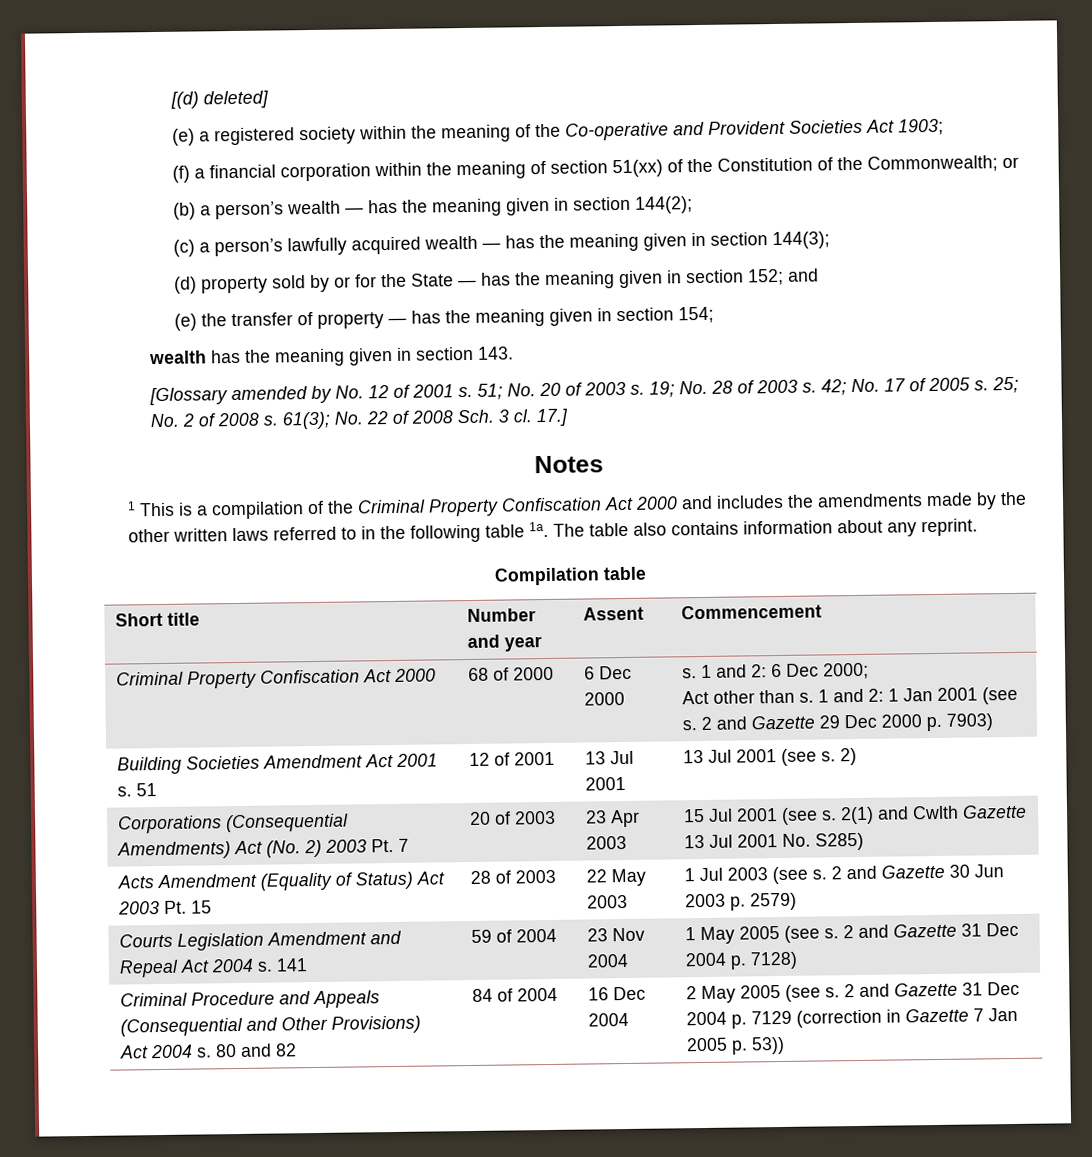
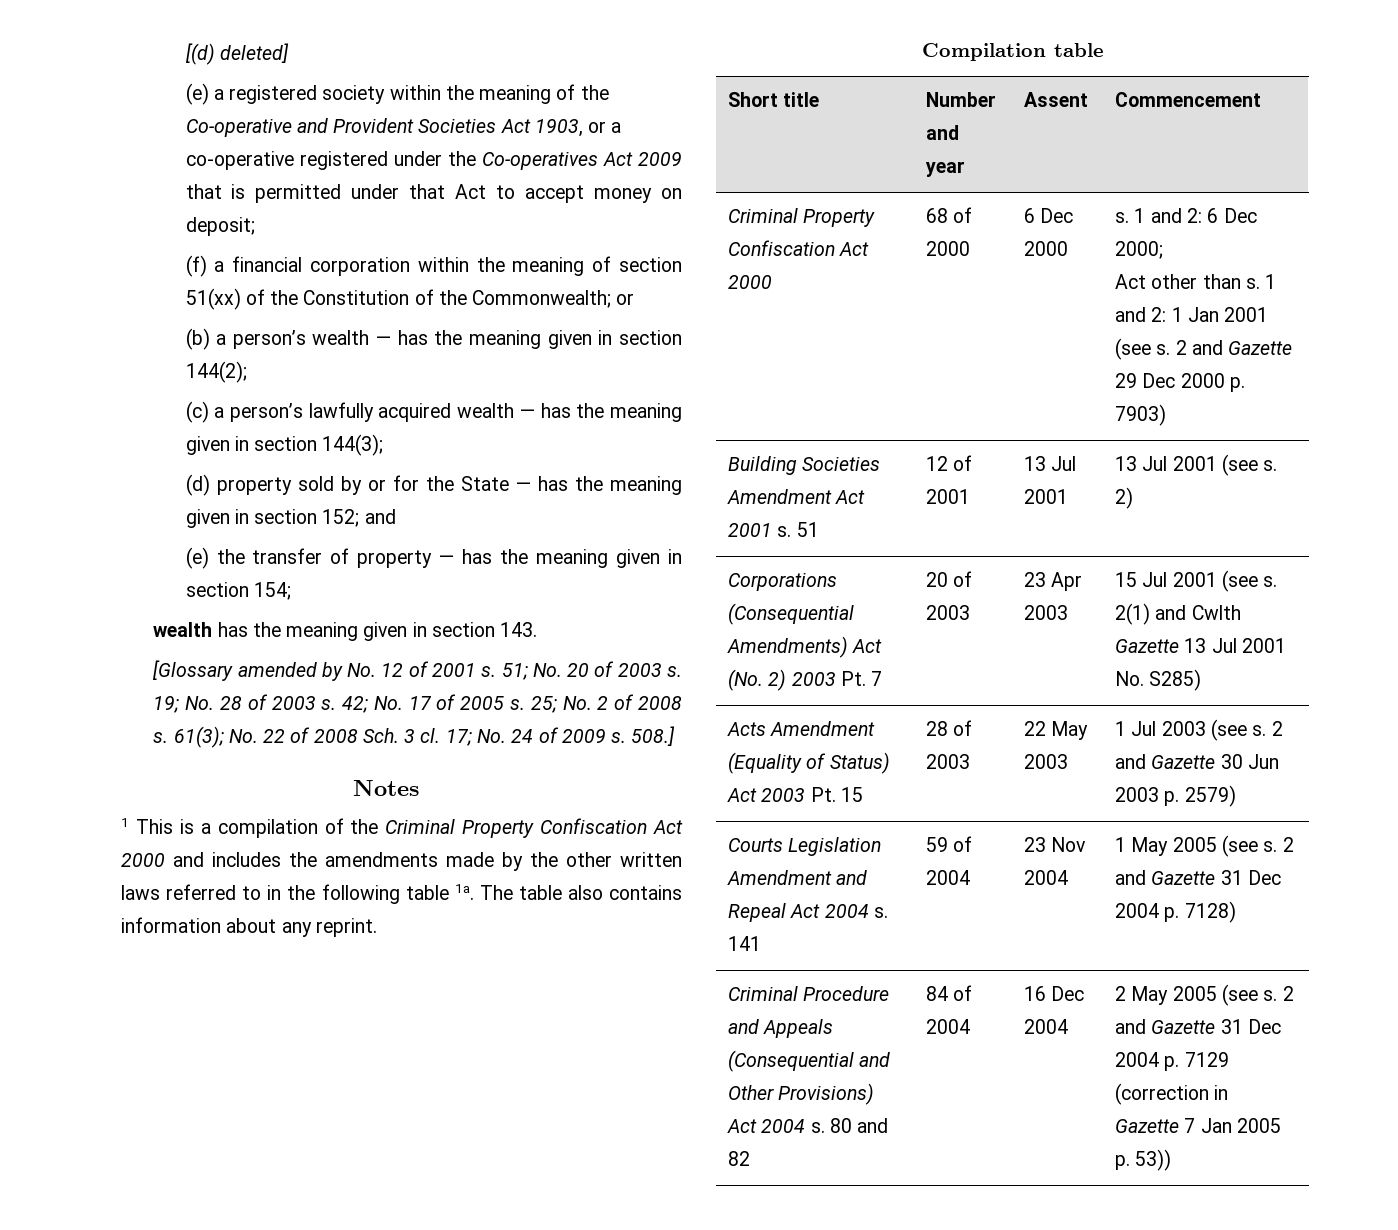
- (e) a registered society within the meaning of the Co-operative and Provident Societies Act 1903;
+ (e) a registered society within the meaning of the Co-operative and Provident Societies Act 1903, or a co-operative registered under the Co-operatives Act 2009 that is permitted under that Act to accept money on deposit;
- 17.]
+ 17; No. 24 of 2009 s. 508.]

